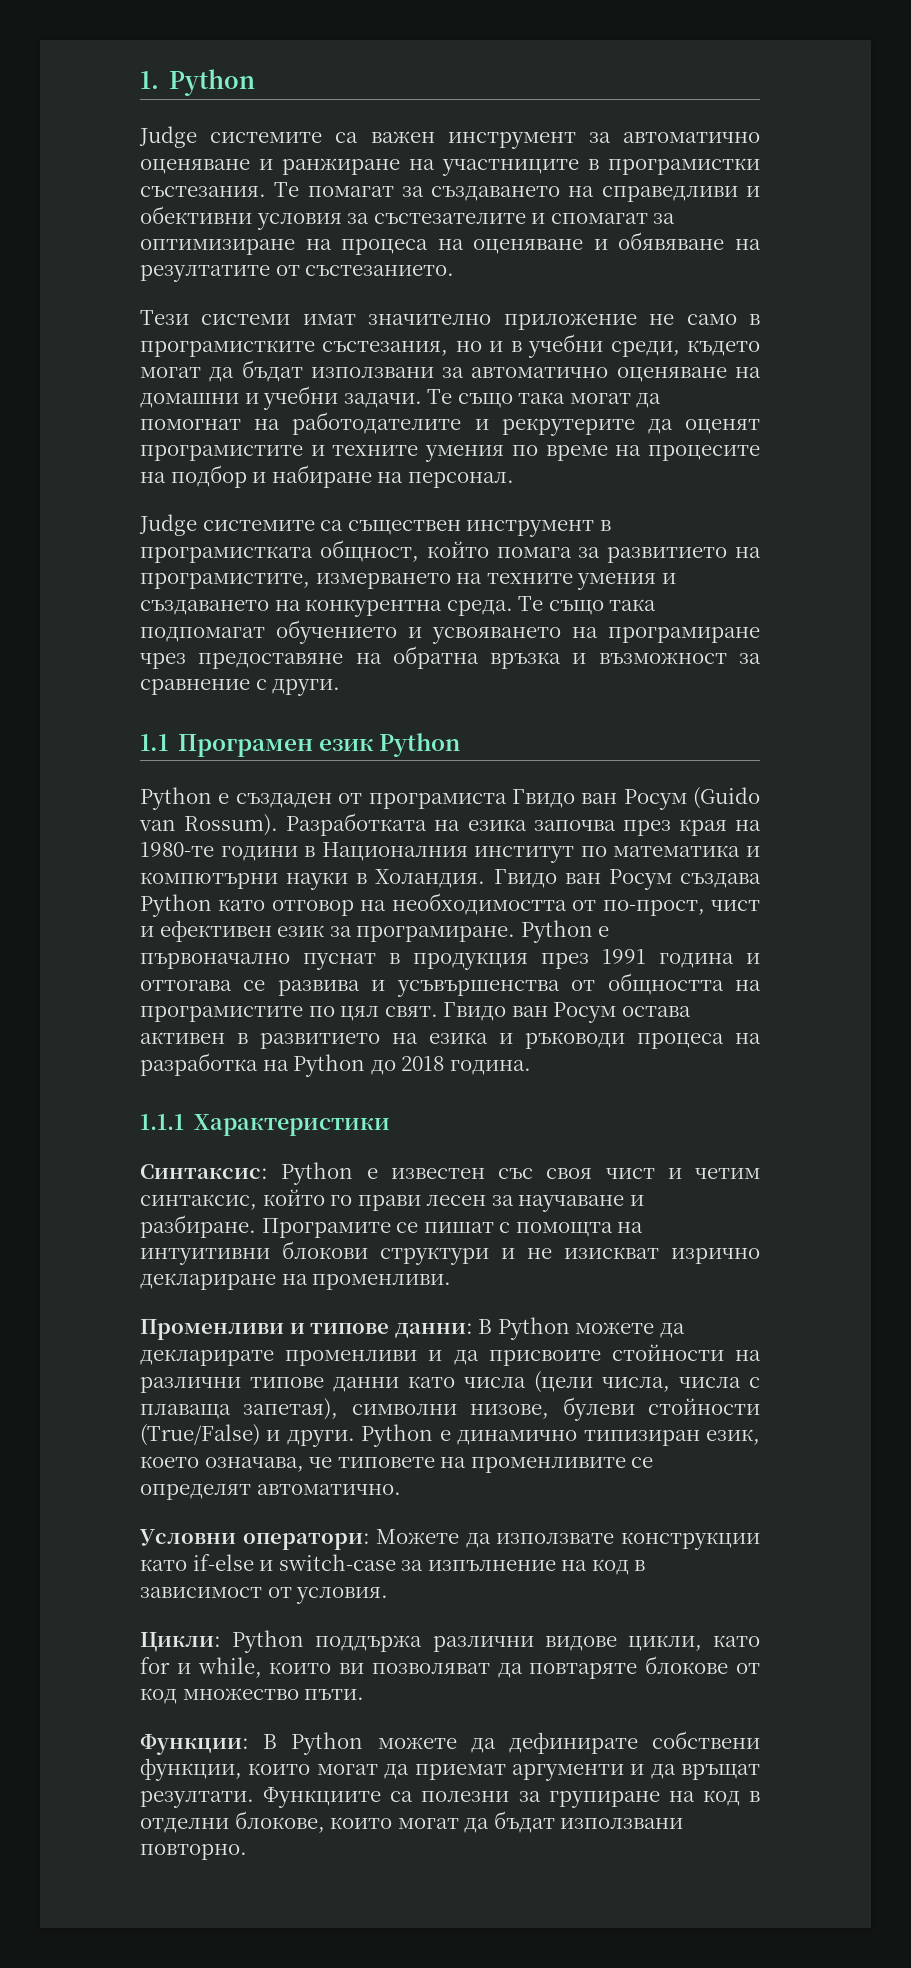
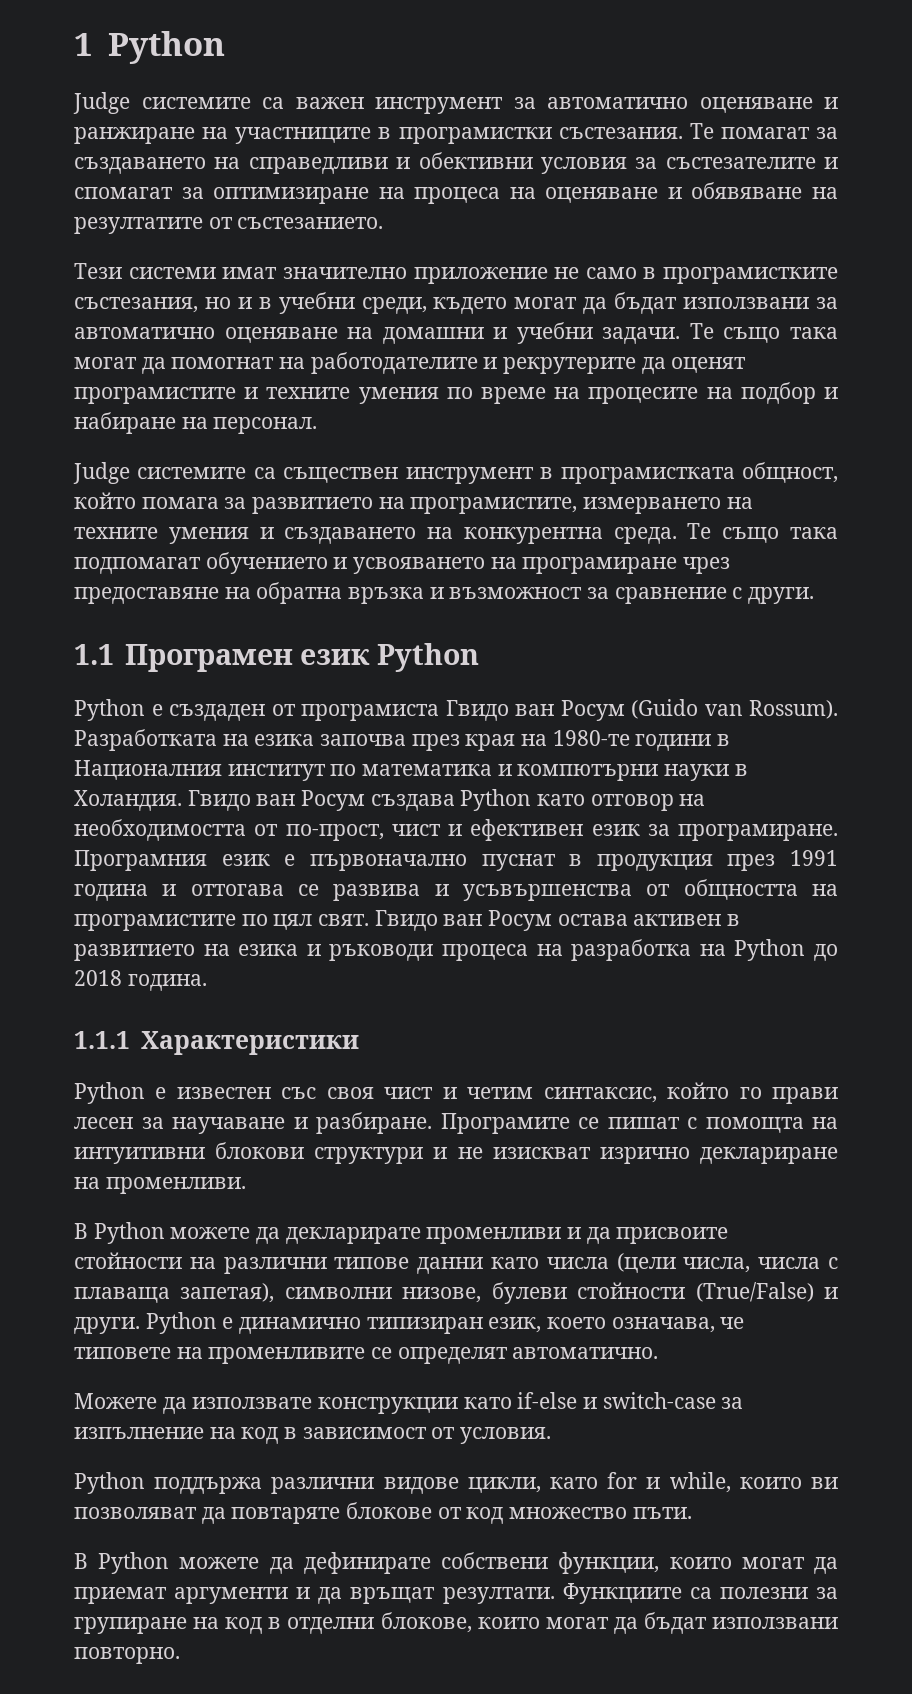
- 1. Python
+ 1 Python
- Python е първоначално пуснат в продукция през 1991 година и оттогава се развива и усъвършенства от общността на програмистите по цял свят.
+ Програмния език е първоначално пуснат в продукция през 1991 година и оттогава се развива и усъвършенства от общността на програмистите по цял свят.
- Синтаксис: Python е известен със своя чист и четим синтаксис, който го прави лесен за научаване и разбиране.
+ Python е известен със своя чист и четим синтаксис, който го прави лесен за научаване и разбиране.
- Променливи и типове данни: В Python можете да декларирате променливи и да присвоите стойности на различни типове данни като числа (цели числа, числа с плаваща запетая), символни низове, булеви стойности (True/False) и други.
+ В Python можете да декларирате променливи и да присвоите стойности на различни типове данни като числа (цели числа, числа с плаваща запетая), символни низове, булеви стойности (True/False) и други.
- Условни оператори: Можете да използвате конструкции като if-else и switch-case за изпълнение на код в зависимост от условия.
+ Можете да използвате конструкции като if-else и switch-case за изпълнение на код в зависимост от условия.
- Цикли: Python поддържа различни видове цикли, като for и while, които ви позволяват да повтаряте блокове от код множество пъти.
+ Python поддържа различни видове цикли, като for и while, които ви позволяват да повтаряте блокове от код множество пъти.
- Функции: В Python можете да дефинирате собствени функции, които могат да приемат аргументи и да връщат резултати.
+ В Python можете да дефинирате собствени функции, които могат да приемат аргументи и да връщат резултати.

